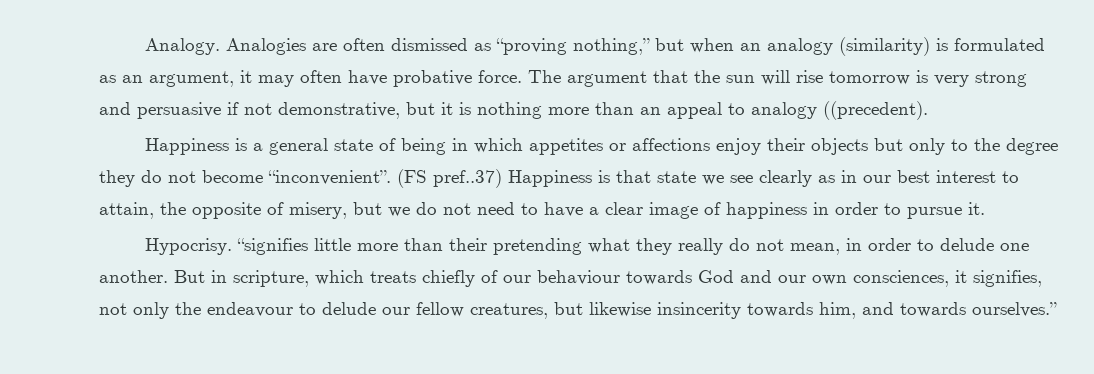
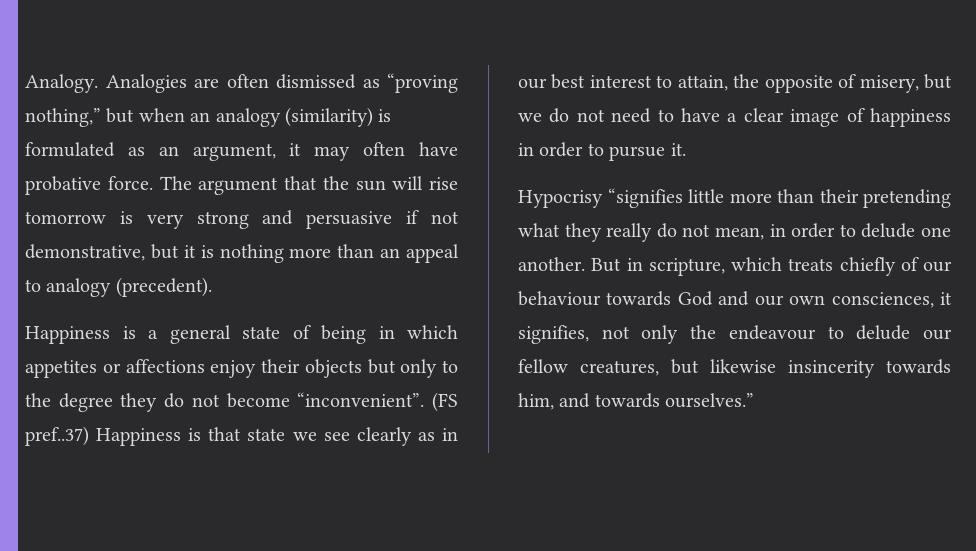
- The argument that the sun will rise tomorrow is very strong and persuasive if not demonstrative, but it is nothing more than an appeal to analogy ((precedent).
+ The argument that the sun will rise tomorrow is very strong and persuasive if not demonstrative, but it is nothing more than an appeal to analogy (precedent).
- Hypocrisy. “signifies little more than their pretending what they really do not mean, in order to delude one another.
+ Hypocrisy “signifies little more than their pretending what they really do not mean, in order to delude one another.

